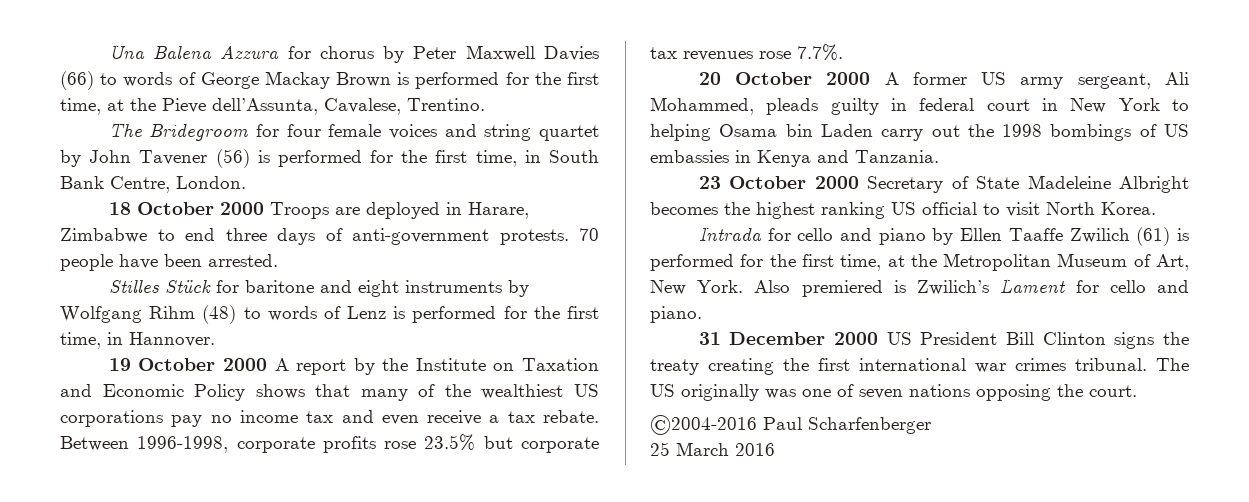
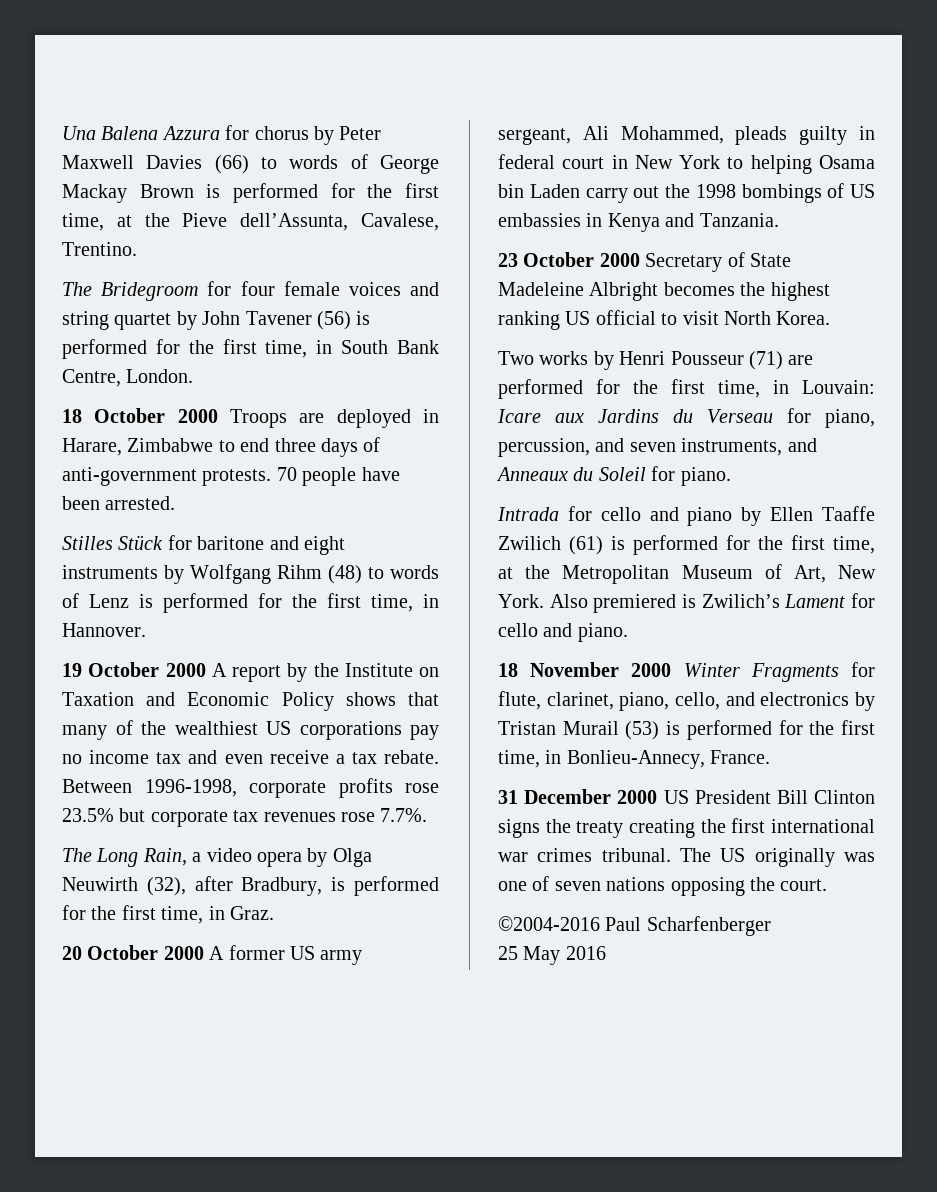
+ The Long Rain, a video opera by Olga Neuwirth (32), after Bradbury, is performed for the first time, in Graz.
+ Two works by Henri Pousseur (71) are performed for the first time, in Louvain: Icare aux Jardins du Verseau for piano, percussion, and seven instruments, and Anneaux du Soleil for piano.
+ 18 November 2000 Winter Fragments for flute, clarinet, piano, cello, and electronics by Tristan Murail (53) is performed for the first time, in Bonlieu-Annecy, France.
- 25 March 2016
+ 25 May 2016

